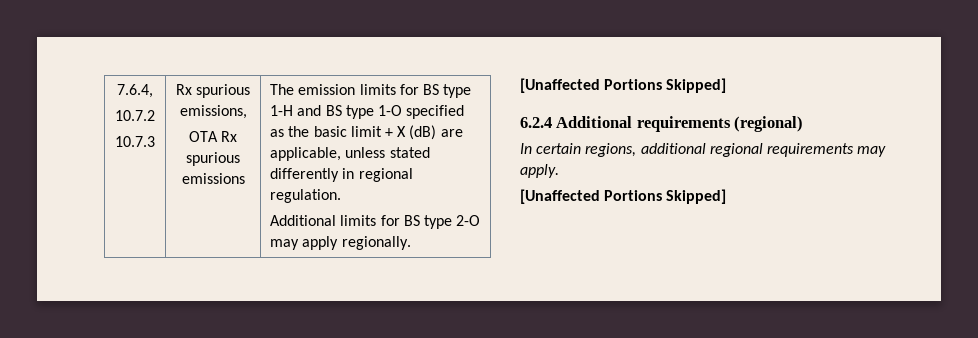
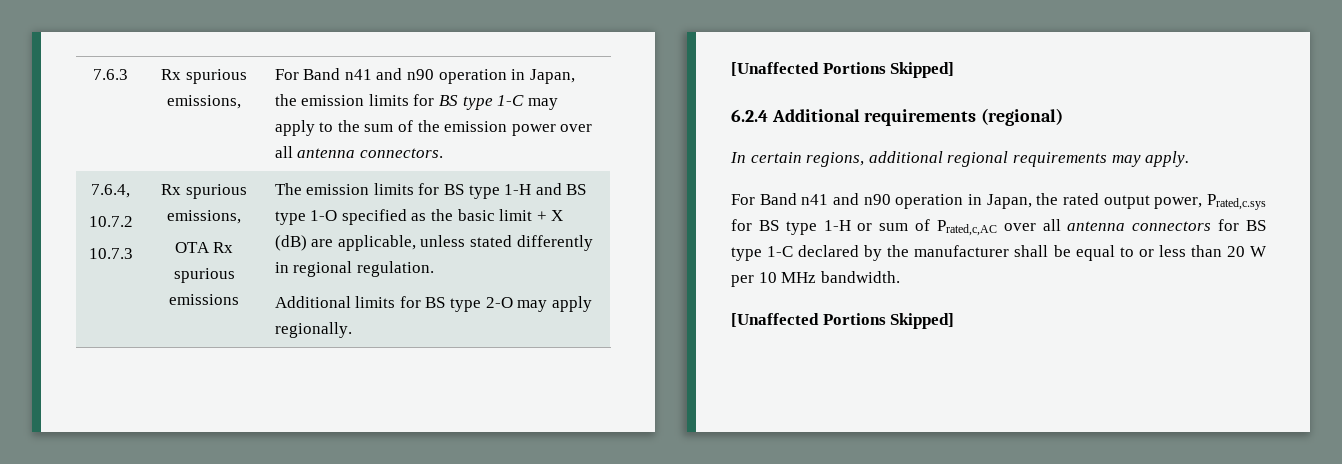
+ 7.6.3 | Rx spurious emissions, | For Band n41 and n90 operation in Japan, the emission limits for BS type 1-C may apply to the sum of the emission power over all antenna connectors.
+ For Band n41 and n90 operation in Japan, the rated output power, Prated,c.sys for BS type 1-H or sum of Prated,c,AC over all antenna connectors for BS type 1-C declared by the manufacturer shall be equal to or less than 20 W per 10 MHz bandwidth.

